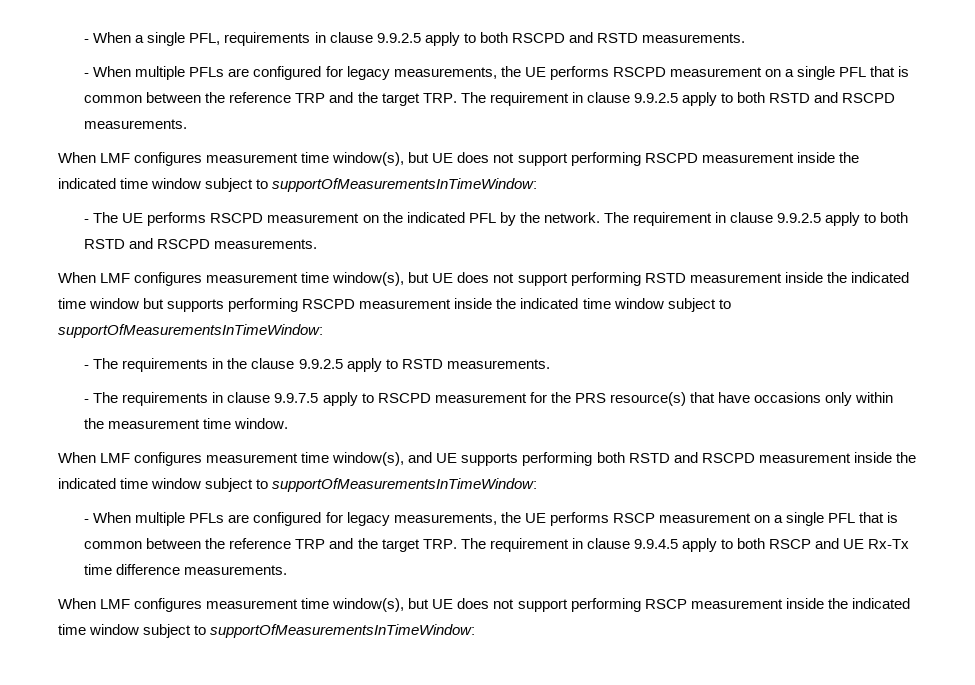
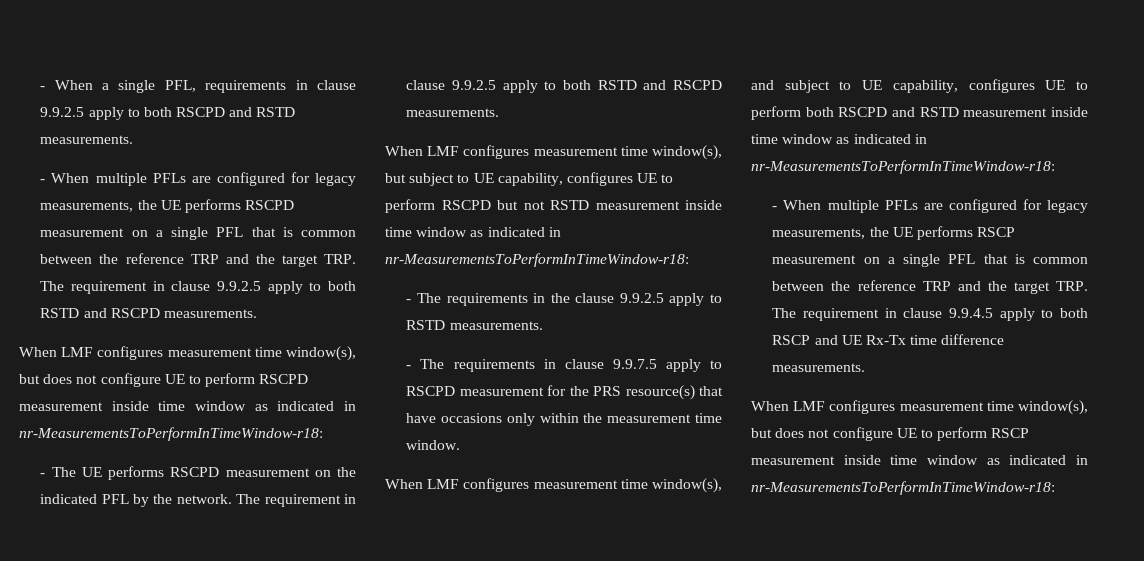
- When LMF configures measurement time window(s), but UE does not support performing RSCPD measurement inside the indicated time window subject to supportOfMeasurementsInTimeWindow:
+ When LMF configures measurement time window(s), but does not configure UE to perform RSCPD measurement inside time window as indicated in nr-MeasurementsToPerformInTimeWindow-r18:
- When LMF configures measurement time window(s), but UE does not support performing RSTD measurement inside the indicated time window but supports performing RSCPD measurement inside the indicated time window subject to supportOfMeasurementsInTimeWindow:
+ When LMF configures measurement time window(s), but subject to UE capability, configures UE to perform RSCPD but not RSTD measurement inside time window as indicated in nr-MeasurementsToPerformInTimeWindow-r18:
- When LMF configures measurement time window(s), and UE supports performing both RSTD and RSCPD measurement inside the indicated time window subject to supportOfMeasurementsInTimeWindow:
+ When LMF configures measurement time window(s), and subject to UE capability, configures UE to perform both RSCPD and RSTD measurement inside time window as indicated in nr-MeasurementsToPerformInTimeWindow-r18:
- When LMF configures measurement time window(s), but UE does not support performing RSCP measurement inside the indicated time window subject to supportOfMeasurementsInTimeWindow:
+ When LMF configures measurement time window(s), but does not configure UE to perform RSCP measurement inside time window as indicated in nr-MeasurementsToPerformInTimeWindow-r18:

